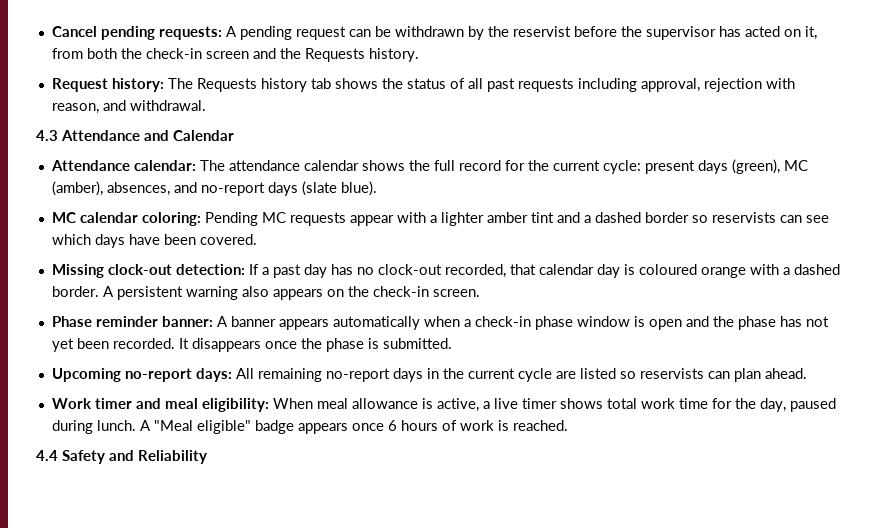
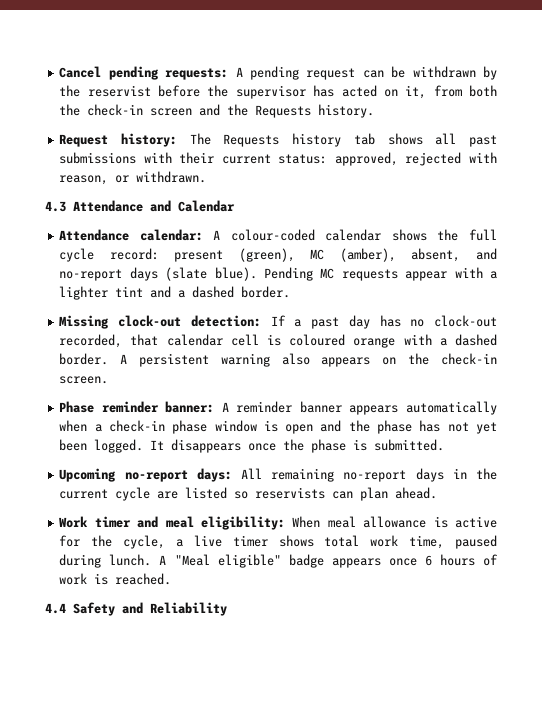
- Request history: The Requests history tab shows the status of all past requests including approval, rejection with reason, and withdrawal.
+ Request history: The Requests history tab shows all past submissions with their current status: approved, rejected with reason, or withdrawn.
- Attendance calendar: The attendance calendar shows the full record for the current cycle: present days (green), MC (amber), absences, and no-report days (slate blue).
- MC calendar coloring: Pending MC requests appear with a lighter amber tint and a dashed border so reservists can see which days have been covered.
+ Attendance calendar: A colour-coded calendar shows the full cycle record: present (green), MC (amber), absent, and no-report days (slate blue). Pending MC requests appear with a lighter tint and a dashed border.
- Missing clock-out detection: If a past day has no clock-out recorded, that calendar day is coloured orange with a dashed border.
+ Missing clock-out detection: If a past day has no clock-out recorded, that calendar cell is coloured orange with a dashed border.
- Phase reminder banner: A banner appears automatically when a check-in phase window is open and the phase has not yet been recorded.
+ Phase reminder banner: A reminder banner appears automatically when a check-in phase window is open and the phase has not yet been logged.
- Work timer and meal eligibility: When meal allowance is active, a live timer shows total work time for the day, paused during lunch.
+ Work timer and meal eligibility: When meal allowance is active for the cycle, a live timer shows total work time, paused during lunch.

